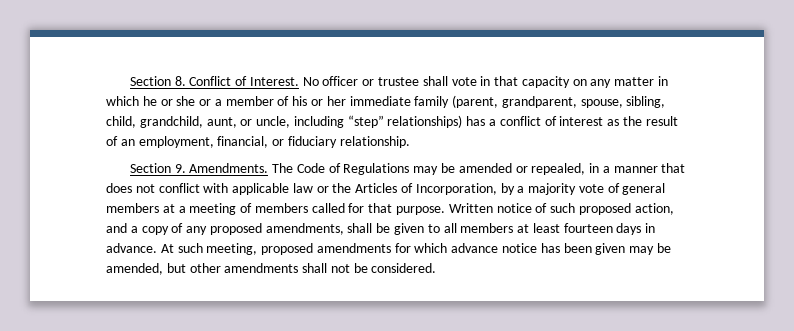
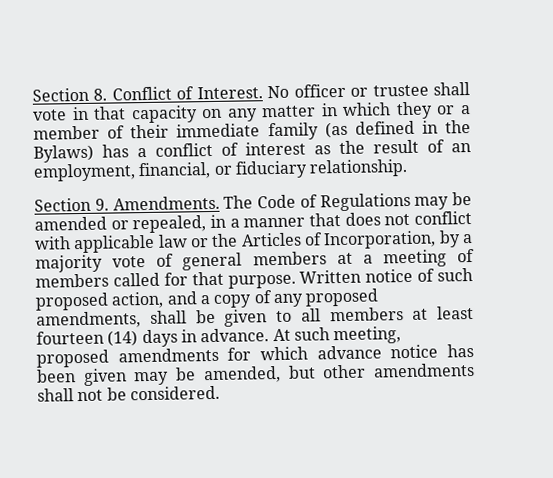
- No officer or trustee shall vote in that capacity on any matter in which he or she or a member of his or her immediate family (parent, grandparent, spouse, sibling, child, grandchild, aunt, or uncle, including “step” relationships) has a conflict of interest as the result of an employment, financial, or fiduciary relationship.
+ No officer or trustee shall vote in that capacity on any matter in which they or a member of their immediate family (as defined in the Bylaws) has a conflict of interest as the result of an employment, financial, or fiduciary relationship.
- Written notice of such proposed action, and a copy of any proposed amendments, shall be given to all members at least fourteen days in advance.
+ Written notice of such proposed action, and a copy of any proposed amendments, shall be given to all members at least fourteen (14) days in advance.

